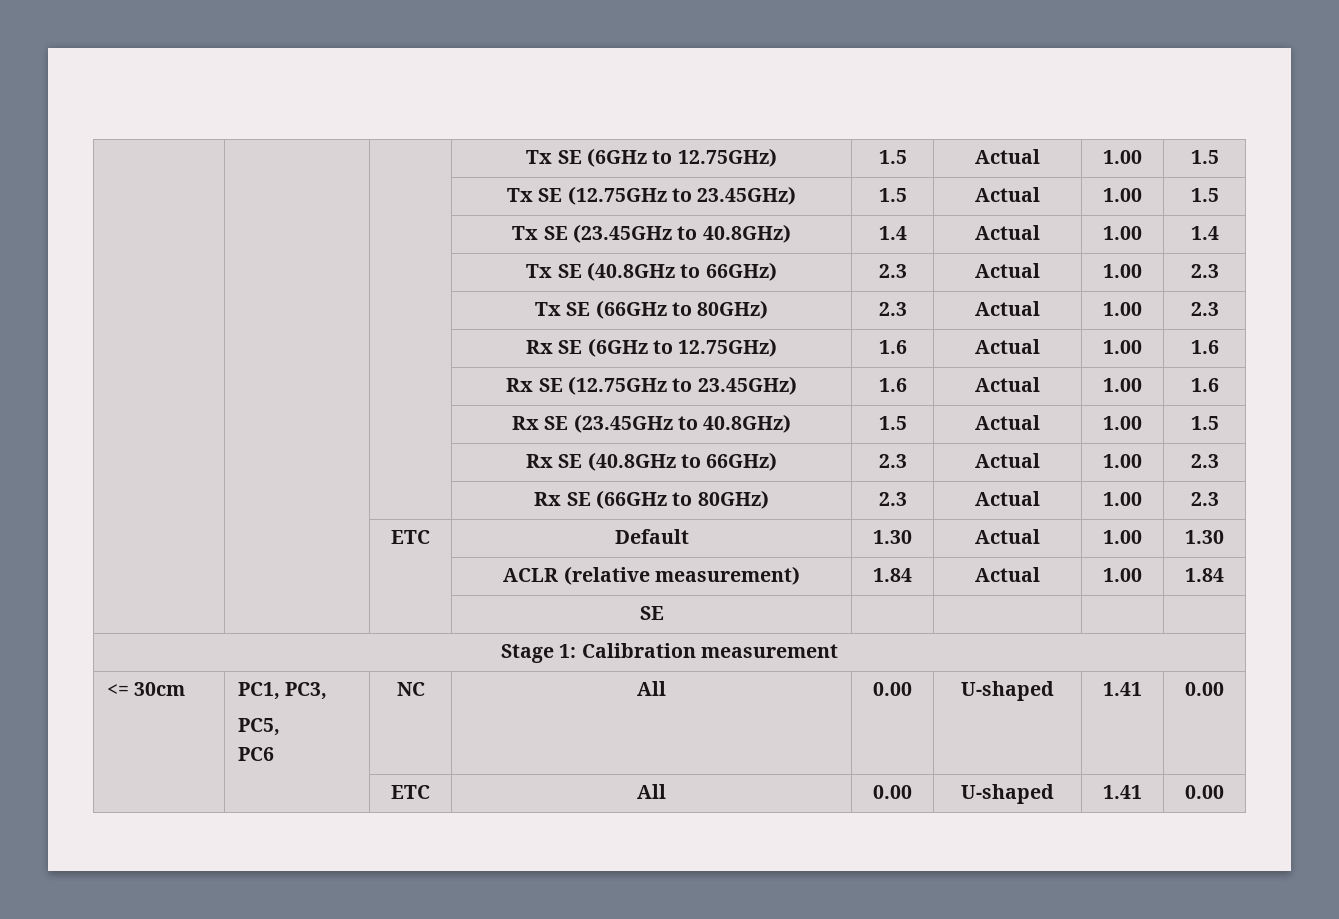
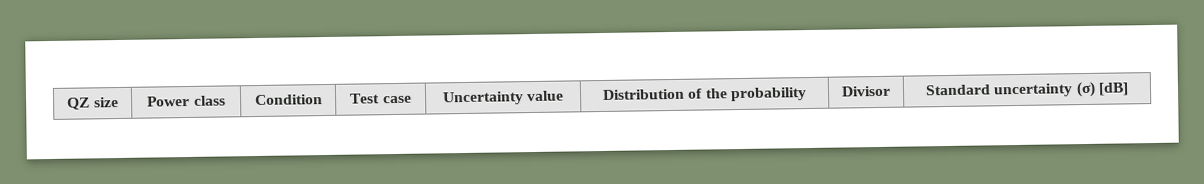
- | | | Tx SE (6GHz to 12.75GHz) | 1.5 | Actual | 1.00 | 1.5
- | | | Tx SE (12.75GHz to 23.45GHz) | 1.5 | Actual | 1.00 | 1.5
- | | | Tx SE (23.45GHz to 40.8GHz) | 1.4 | Actual | 1.00 | 1.4
- | | | Tx SE (40.8GHz to 66GHz) | 2.3 | Actual | 1.00 | 2.3
- | | | Tx SE (66GHz to 80GHz) | 2.3 | Actual | 1.00 | 2.3
- | | | Rx SE (6GHz to 12.75GHz) | 1.6 | Actual | 1.00 | 1.6
- | | | Rx SE (12.75GHz to 23.45GHz) | 1.6 | Actual | 1.00 | 1.6
- | | | Rx SE (23.45GHz to 40.8GHz) | 1.5 | Actual | 1.00 | 1.5
- | | | Rx SE (40.8GHz to 66GHz) | 2.3 | Actual | 1.00 | 2.3
- | | | Rx SE (66GHz to 80GHz) | 2.3 | Actual | 1.00 | 2.3
- | | ETC | Default | 1.30 | Actual | 1.00 | 1.30
- | | | ACLR (relative measurement) | 1.84 | Actual | 1.00 | 1.84
- | | | SE | | | |
- Stage 1: Calibration measurement
- <= 30cm | PC1, PC3,
- PC5,
- PC6 | NC | All | 0.00 | U-shaped | 1.41 | 0.00
- | | ETC | All | 0.00 | U-shaped | 1.41 | 0.00
+ QZ size | Power class | Condition | Test case | Uncertainty value | Distribution of the probability | Divisor | Standard uncertainty (σ) [dB]

